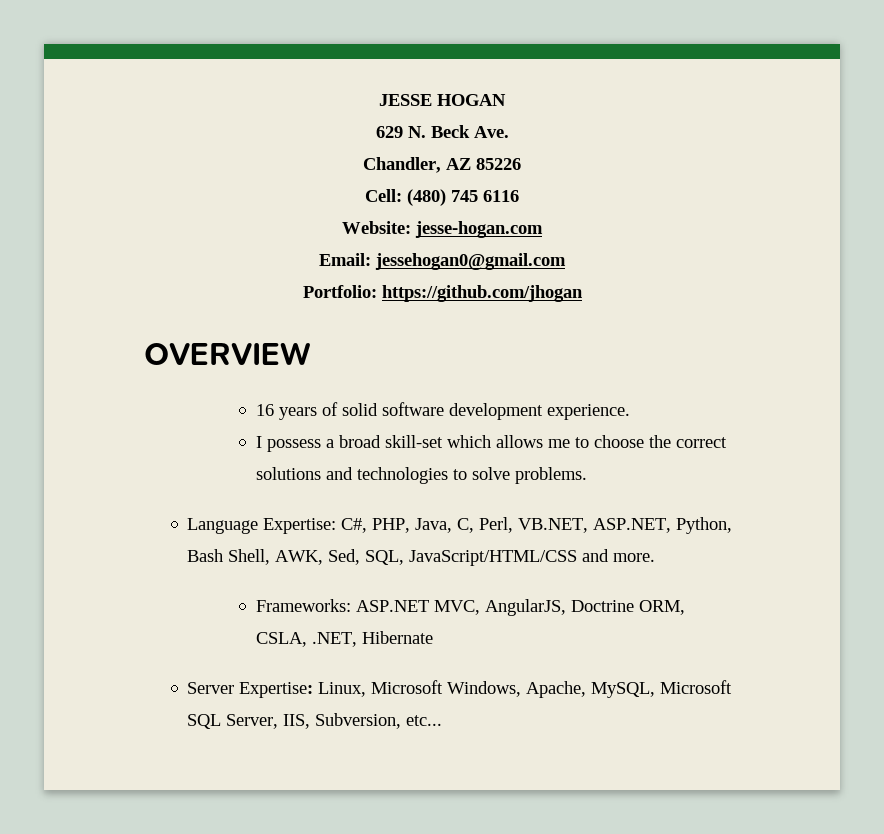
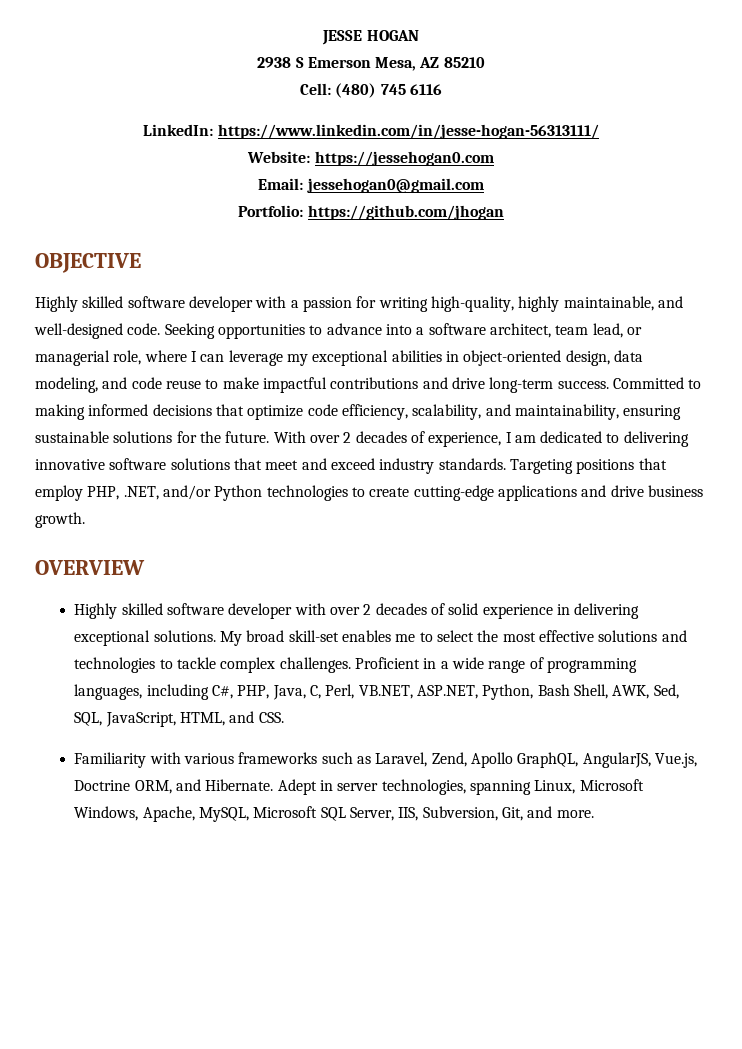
- 629 N. Beck Ave.
- Chandler, AZ 85226
+ 2938 S Emerson Mesa, AZ 85210
+ LinkedIn: https://www.linkedin.com/in/jesse-hogan-56313111/
- Website: jesse-hogan.com
+ Website: https://jessehogan0.com
+ OBJECTIVE
+ Highly skilled software developer with a passion for writing high-quality, highly maintainable, and well-designed code. Seeking opportunities to advance into a software architect, team lead, or managerial role, where I can leverage my exceptional abilities in object-oriented design, data modeling, and code reuse to make impactful contributions and drive long-term success. Committed to making informed decisions that optimize code efficiency, scalability, and maintainability, ensuring sustainable solutions for the future. With over 2 decades of experience, I am dedicated to delivering innovative software solutions that meet and exceed industry standards. Targeting positions that employ PHP, .NET, and/or Python technologies to create cutting-edge applications and drive business growth.
  OVERVIEW
- 16 years of solid software development experience.
- I possess a broad skill-set which allows me to choose the correct solutions and technologies to solve problems.
- Language Expertise: C#, PHP, Java, C, Perl, VB.NET, ASP.NET, Python, Bash Shell, AWK, Sed, SQL, JavaScript/HTML/CSS and more.
- Frameworks: ASP.NET MVC, AngularJS, Doctrine ORM, CSLA, .NET, Hibernate
- Server Expertise: Linux, Microsoft Windows, Apache, MySQL, Microsoft SQL Server, IIS, Subversion, etc...
+ Highly skilled software developer with over 2 decades of solid experience in delivering exceptional solutions. My broad skill-set enables me to select the most effective solutions and technologies to tackle complex challenges. Proficient in a wide range of programming languages, including C#, PHP, Java, C, Perl, VB.NET, ASP.NET, Python, Bash Shell, AWK, Sed, SQL, JavaScript, HTML, and CSS.
+ Familiarity with various frameworks such as Laravel, Zend, Apollo GraphQL, AngularJS, Vue.js, Doctrine ORM, and Hibernate. Adept in server technologies, spanning Linux, Microsoft Windows, Apache, MySQL, Microsoft SQL Server, IIS, Subversion, Git, and more.

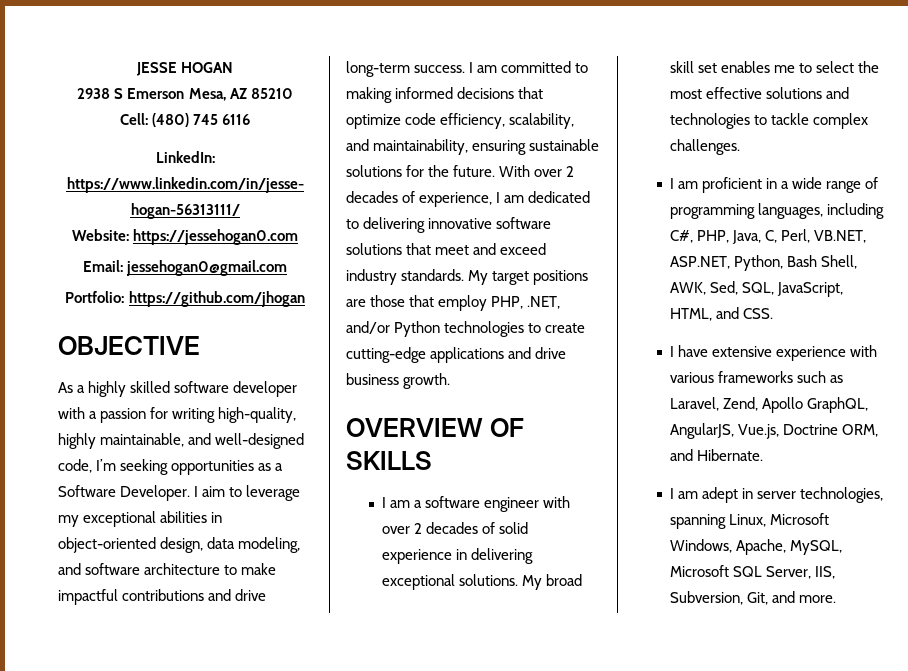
- Highly skilled software developer with a passion for writing high-quality, highly maintainable, and well-designed code. Seeking opportunities to advance into a software architect, team lead, or managerial role, where I can leverage my exceptional abilities in object-oriented design, data modeling, and code reuse to make impactful contributions and drive long-term success.
+ As a highly skilled software developer with a passion for writing high-quality, highly maintainable, and well-designed code, I’m seeking opportunities as a Software Developer. I aim to leverage my exceptional abilities in object-oriented design, data modeling, and software architecture to make impactful contributions and drive long-term success.
- Committed to making informed decisions that optimize code efficiency, scalability, and maintainability, ensuring sustainable solutions for the future.
+ I am committed to making informed decisions that optimize code efficiency, scalability, and maintainability, ensuring sustainable solutions for the future.
- Targeting positions that employ PHP, .NET, and/or Python technologies to create cutting-edge applications and drive business growth.
+ My target positions are those that employ PHP, .NET, and/or Python technologies to create cutting-edge applications and drive business growth.
- OVERVIEW
- Highly skilled software developer with over 2 decades of solid experience in delivering exceptional solutions.
+ OVERVIEW OF SKILLS
+ I am a software engineer with over 2 decades of solid experience in delivering exceptional solutions.
- My broad skill-set enables me to select the most effective solutions and technologies to tackle complex challenges. Proficient in a wide range of programming languages, including C#, PHP, Java, C, Perl, VB.NET, ASP.NET, Python, Bash Shell, AWK, Sed, SQL, JavaScript, HTML, and CSS.
+ My broad skill set enables me to select the most effective solutions and technologies to tackle complex challenges.
+ I am proficient in a wide range of programming languages, including C#, PHP, Java, C, Perl, VB.NET, ASP.NET, Python, Bash Shell, AWK, Sed, SQL, JavaScript, HTML, and CSS.
- Familiarity with various frameworks such as Laravel, Zend, Apollo GraphQL, AngularJS, Vue.js, Doctrine ORM, and Hibernate. Adept in server technologies, spanning Linux, Microsoft Windows, Apache, MySQL, Microsoft SQL Server, IIS, Subversion, Git, and more.
+ I have extensive experience with various frameworks such as Laravel, Zend, Apollo GraphQL, AngularJS, Vue.js, Doctrine ORM, and Hibernate.
+ I am adept in server technologies, spanning Linux, Microsoft Windows, Apache, MySQL, Microsoft SQL Server, IIS, Subversion, Git, and more.

